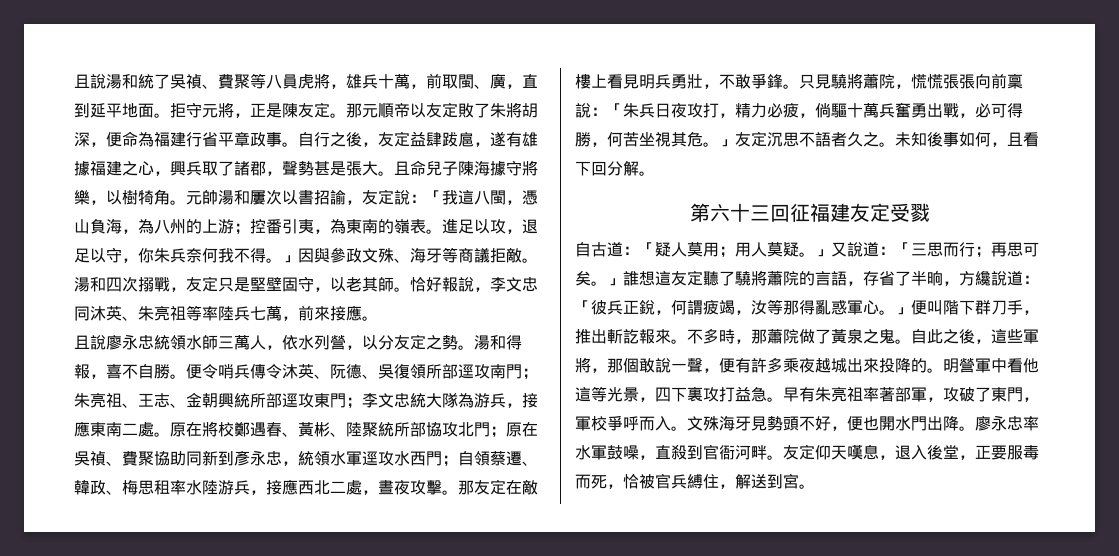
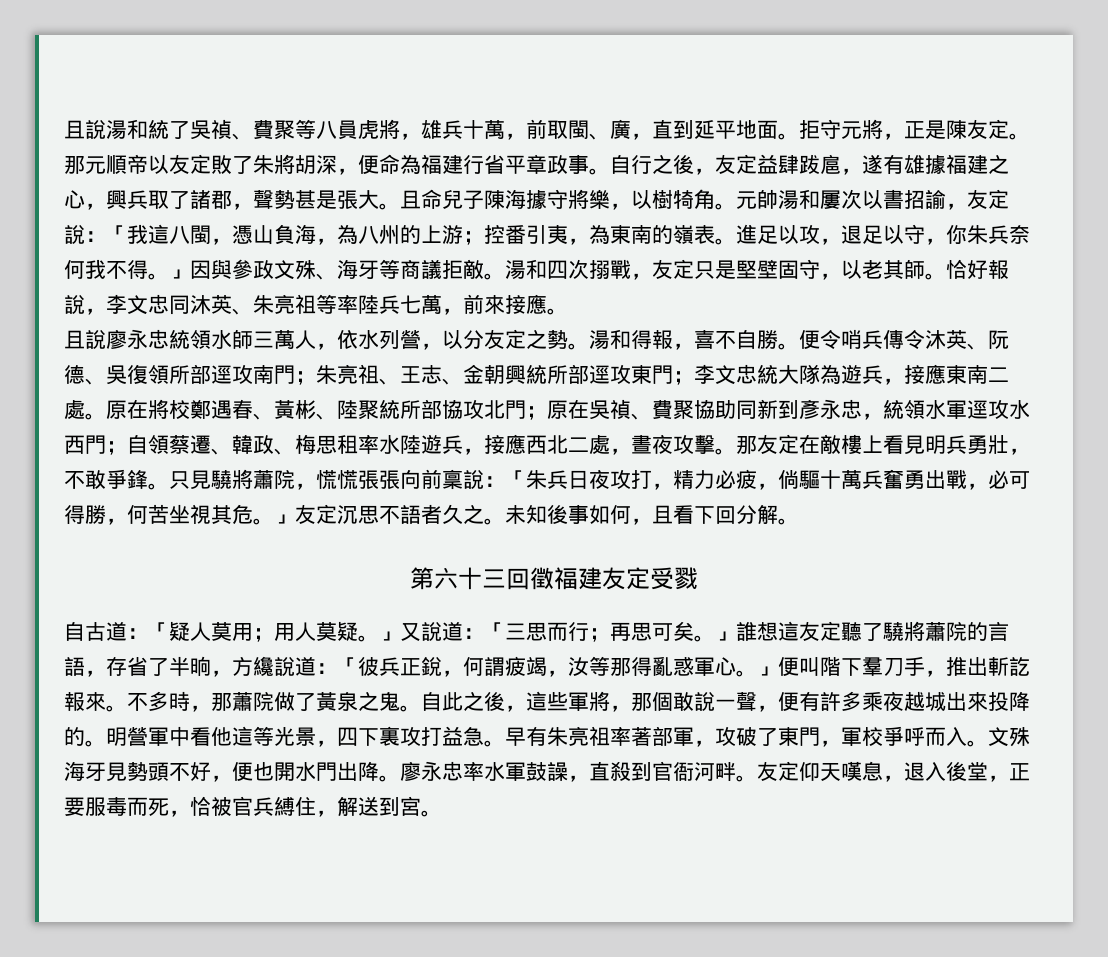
- 便令哨兵傳令沐英、阮德、吳復領所部逕攻南門；朱亮祖、王志、金朝興統所部逕攻東門；李文忠統大隊為游兵，接應東南二處。
+ 便令哨兵傳令沐英、阮德、吳復領所部逕攻南門；朱亮祖、王志、金朝興統所部逕攻東門；李文忠統大隊為遊兵，接應東南二處。
- 原在將校鄭遇春、黃彬、陸聚統所部協攻北門；原在吳禎、費聚協助同新到彥永忠，統領水軍逕攻水西門；自領蔡遷、韓政、梅思租率水陸游兵，接應西北二處，晝夜攻擊。
+ 原在將校鄭遇春、黃彬、陸聚統所部協攻北門；原在吳禎、費聚協助同新到彥永忠，統領水軍逕攻水西門；自領蔡遷、韓政、梅思租率水陸遊兵，接應西北二處，晝夜攻擊。
- 第六十三回征福建友定受戮
+ 第六十三回徵福建友定受戮
- 自古道：「疑人莫用；用人莫疑。」又說道：「三思而行；再思可矣。」誰想這友定聽了驍將蕭院的言語，存省了半晌，方纔說道：「彼兵正銳，何謂疲竭，汝等那得亂惑軍心。」便叫階下群刀手，推出斬訖報來。
+ 自古道：「疑人莫用；用人莫疑。」又說道：「三思而行；再思可矣。」誰想這友定聽了驍將蕭院的言語，存省了半晌，方纔說道：「彼兵正銳，何謂疲竭，汝等那得亂惑軍心。」便叫階下羣刀手，推出斬訖報來。
- 廖永忠率水軍鼓噪，直殺到官衙河畔。
+ 廖永忠率水軍鼓譟，直殺到官衙河畔。

